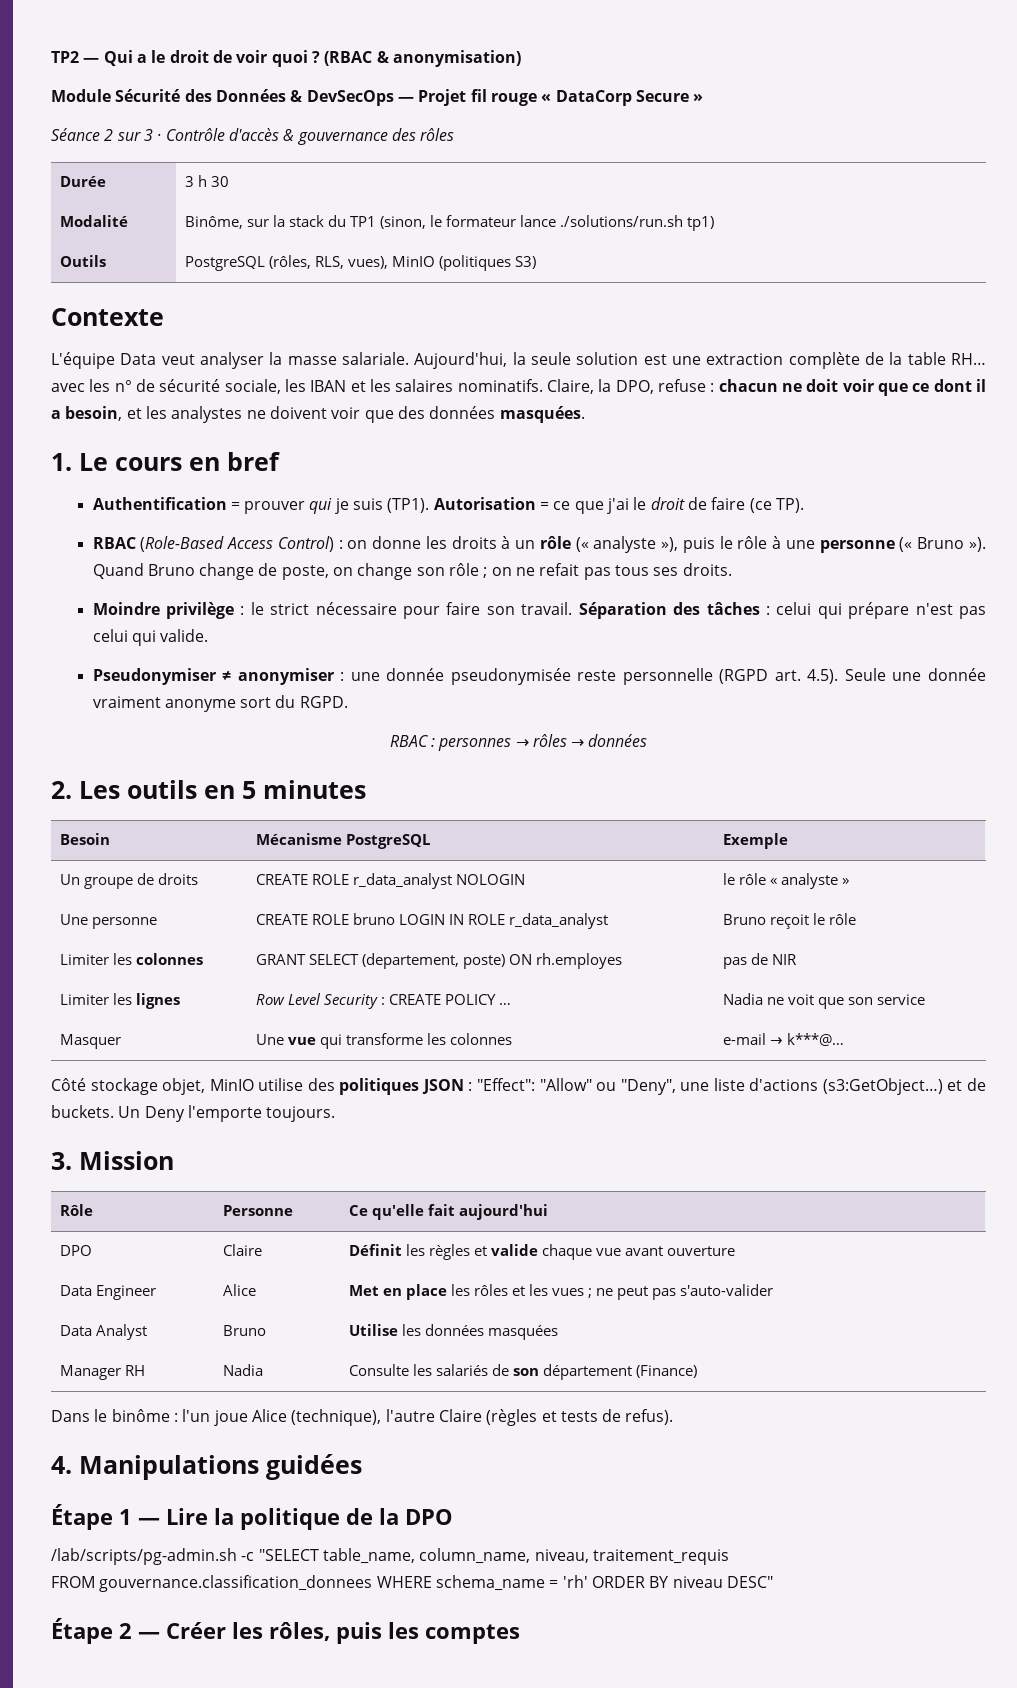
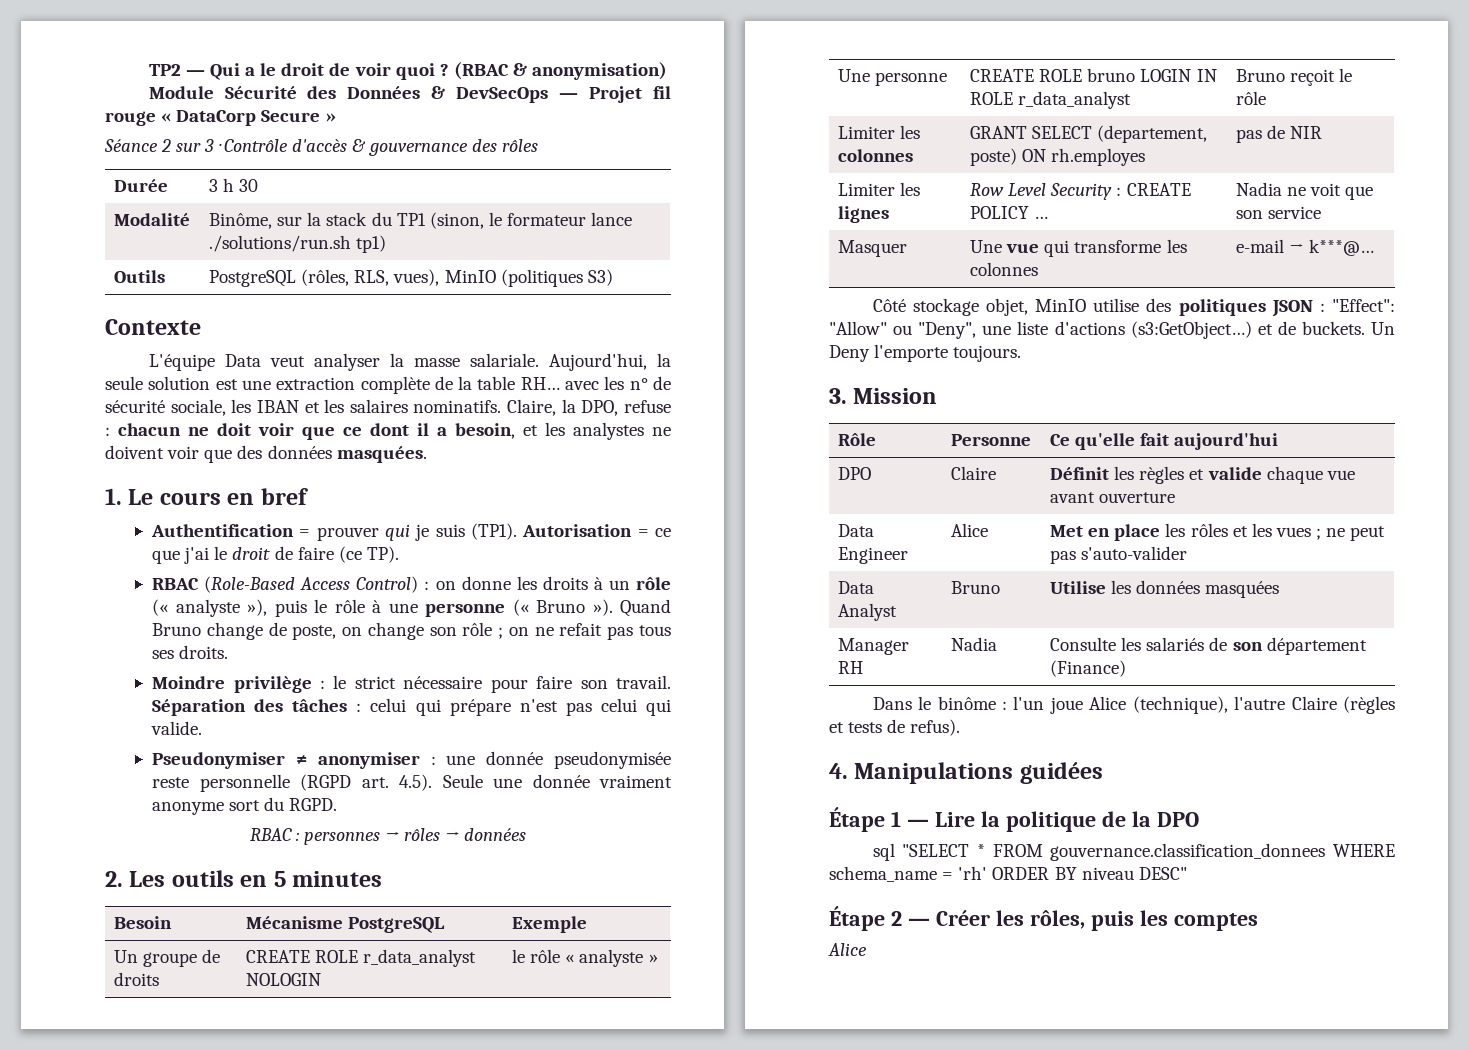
- /lab/scripts/pg-admin.sh -c "SELECT table_name, column_name, niveau, traitement_requis
- FROM gouvernance.classification_donnees WHERE schema_name = 'rh' ORDER BY niveau DESC"
+ sql "SELECT * FROM gouvernance.classification_donnees WHERE schema_name = 'rh' ORDER BY niveau DESC"
  Étape 2 — Créer les rôles, puis les comptes
+ Alice

